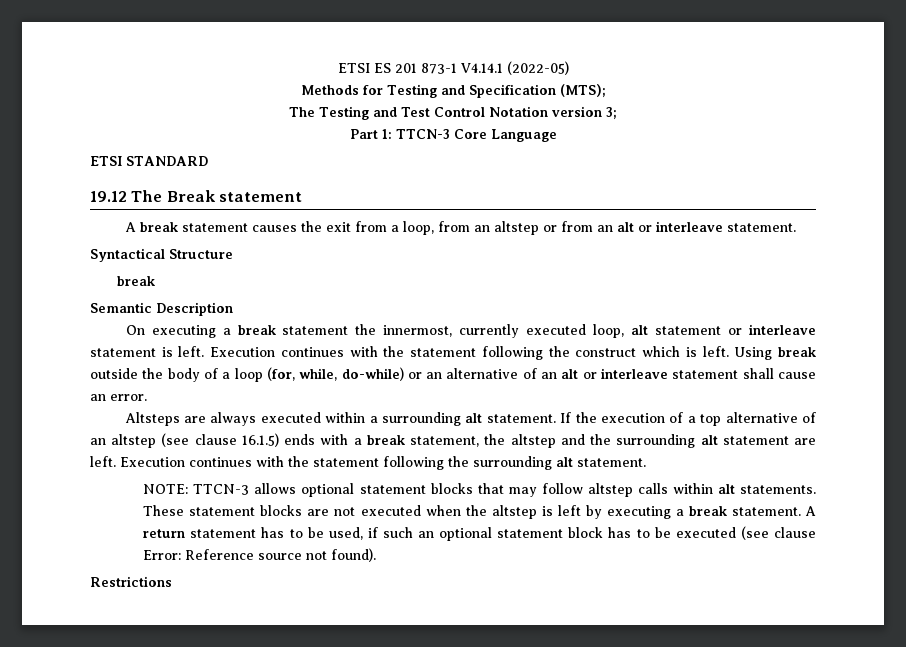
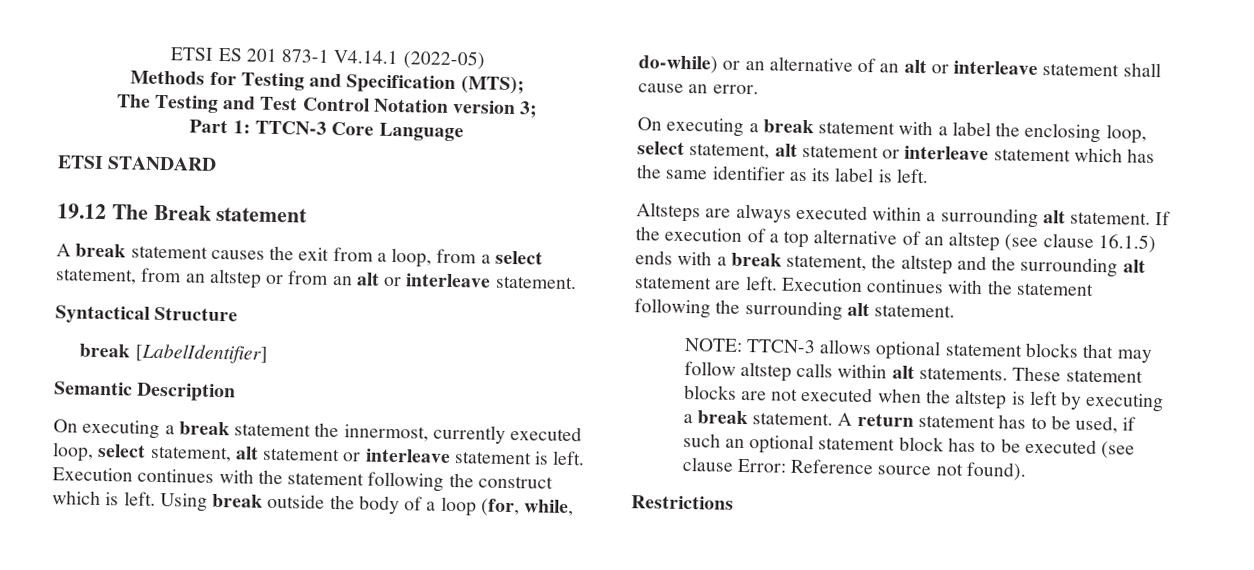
- A break statement causes the exit from a loop, from an altstep or from an alt or interleave statement.
+ A break statement causes the exit from a loop, from a select statement, from an altstep or from an alt or interleave statement.
  Syntactical Structure
- break
+ break [LabelIdentifier]
- On executing a break statement the innermost, currently executed loop, alt statement or interleave statement is left.
+ On executing a break statement the innermost, currently executed loop, select statement, alt statement or interleave statement is left.
+ On executing a break statement with a label the enclosing loop, select statement, alt statement or interleave statement which has the same identifier as its label is left.

